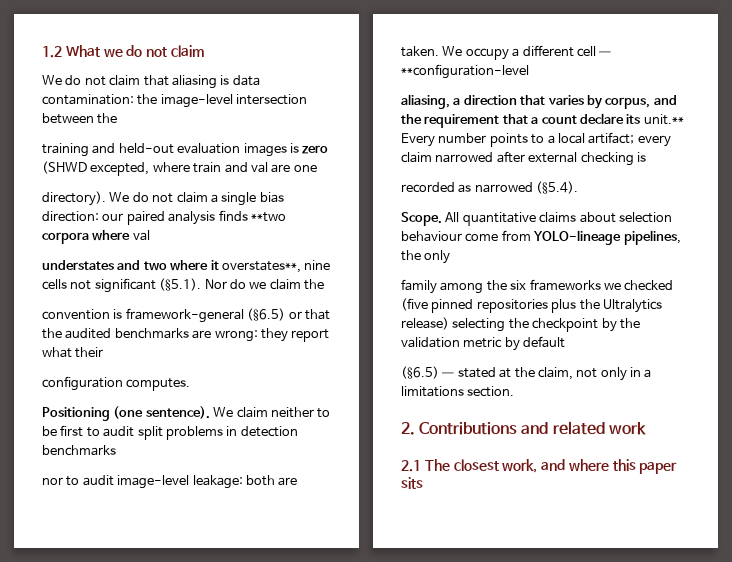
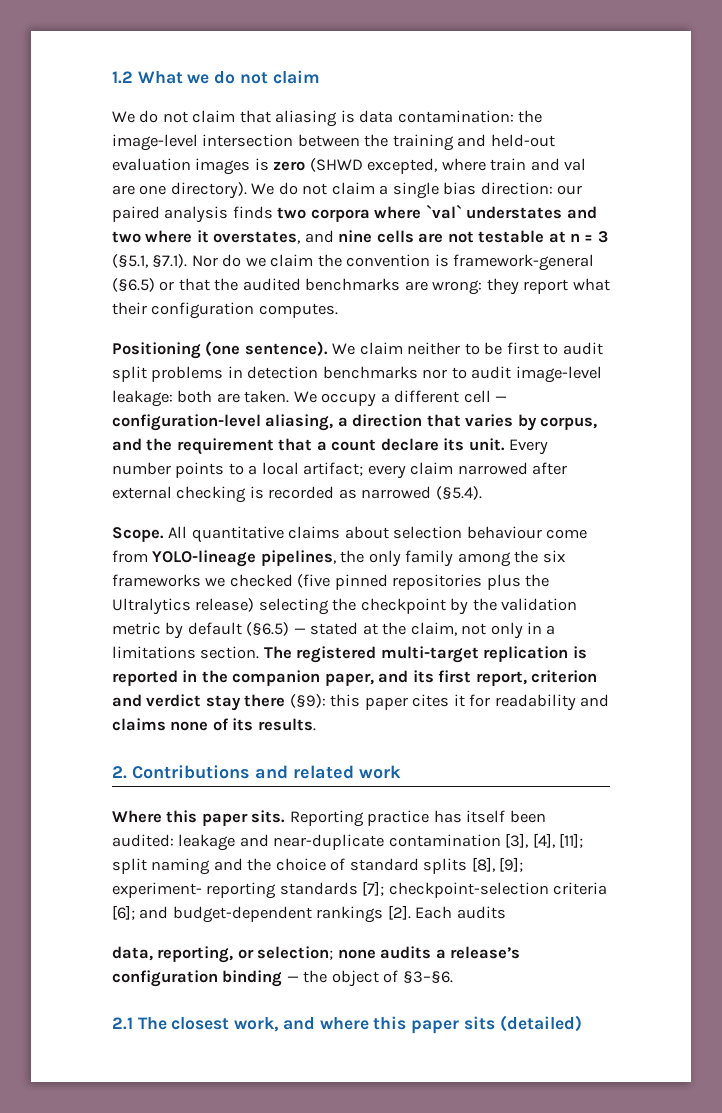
- We do not claim that aliasing is data contamination: the image-level intersection between the
- training and held-out evaluation images is zero (SHWD excepted, where train and val are one
- directory).
+ We do not claim that aliasing is data contamination: the image-level intersection between the training and held-out evaluation images is zero (SHWD excepted, where train and val are one directory).
- We do not claim a single bias direction: our paired analysis finds **two corpora where val
- understates and two where it overstates**, nine cells not significant (§5.1). Nor do we claim the
- convention is framework-general (§6.5) or that the audited benchmarks are wrong: they report what their
- configuration computes.
+ We do not claim a single bias direction: our paired analysis finds two corpora where `val` understates and two where it overstates, and nine cells are not testable at n = 3 (§5.1, §7.1). Nor do we claim the convention is framework-general (§6.5) or that the audited benchmarks are wrong: they report what their configuration computes.
- We claim neither to be first to audit split problems in detection benchmarks
- nor to audit image-level leakage: both are taken.
+ We claim neither to be first to audit split problems in detection benchmarks nor to audit image-level leakage: both are taken.
- We occupy a different cell — **configuration-level
- aliasing, a direction that varies by corpus, and the requirement that a count declare its unit.** Every number points to a local artifact; every claim narrowed after external checking is
- recorded as narrowed (§5.4).
+ We occupy a different cell — configuration-level aliasing, a direction that varies by corpus, and the requirement that a count declare its unit. Every number points to a local artifact; every claim narrowed after external checking is recorded as narrowed (§5.4).
- All quantitative claims about selection behaviour come from YOLO-lineage pipelines, the only
- family among the six frameworks we checked (five pinned repositories plus the Ultralytics release) selecting the checkpoint by the validation metric by default
- (§6.5) — stated at the claim, not only in a limitations section.
+ All quantitative claims about selection behaviour come from YOLO-lineage pipelines, the only family among the six frameworks we checked (five pinned repositories plus the Ultralytics release) selecting the checkpoint by the validation metric by default (§6.5) — stated at the claim, not only in a limitations section. The registered multi-target replication is reported in the companion paper, and its first report, criterion and verdict stay there (§9): this paper cites it for readability and claims none of its results.
+ Where this paper sits. Reporting practice has itself been audited: leakage and near-duplicate contamination [3], [4], [11]; split naming and the choice of standard splits [8], [9]; experiment- reporting standards [7]; checkpoint-selection criteria [6]; and budget-dependent rankings [2]. Each audits
+ data, reporting, or selection; none audits a release’s configuration binding — the object of §3–§6.
- 2.1 The closest work, and where this paper sits
+ 2.1 The closest work, and where this paper sits (detailed)

